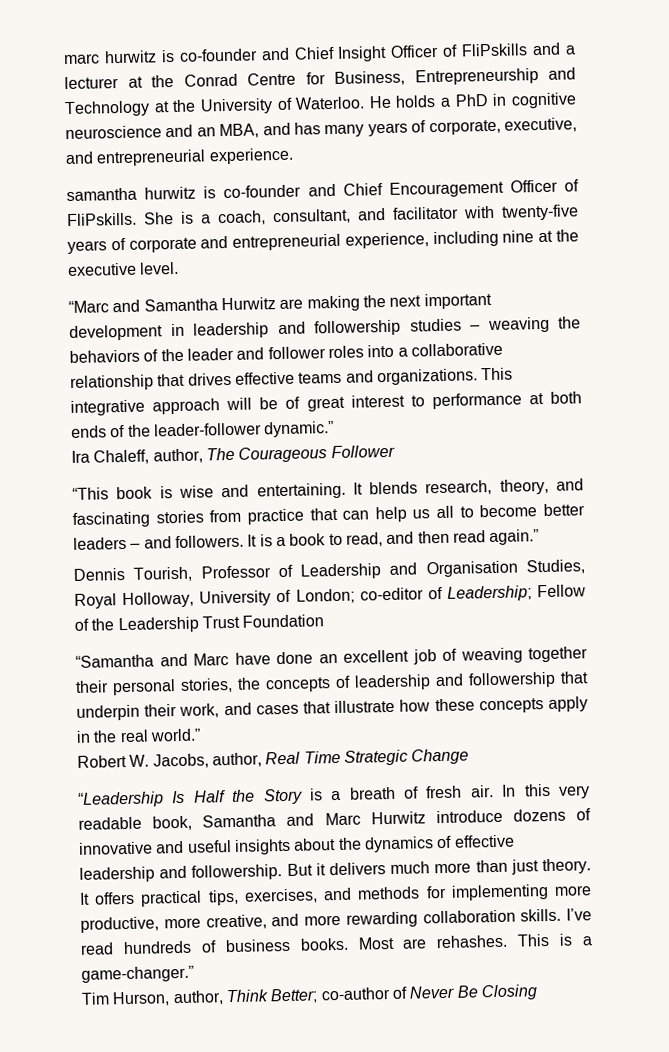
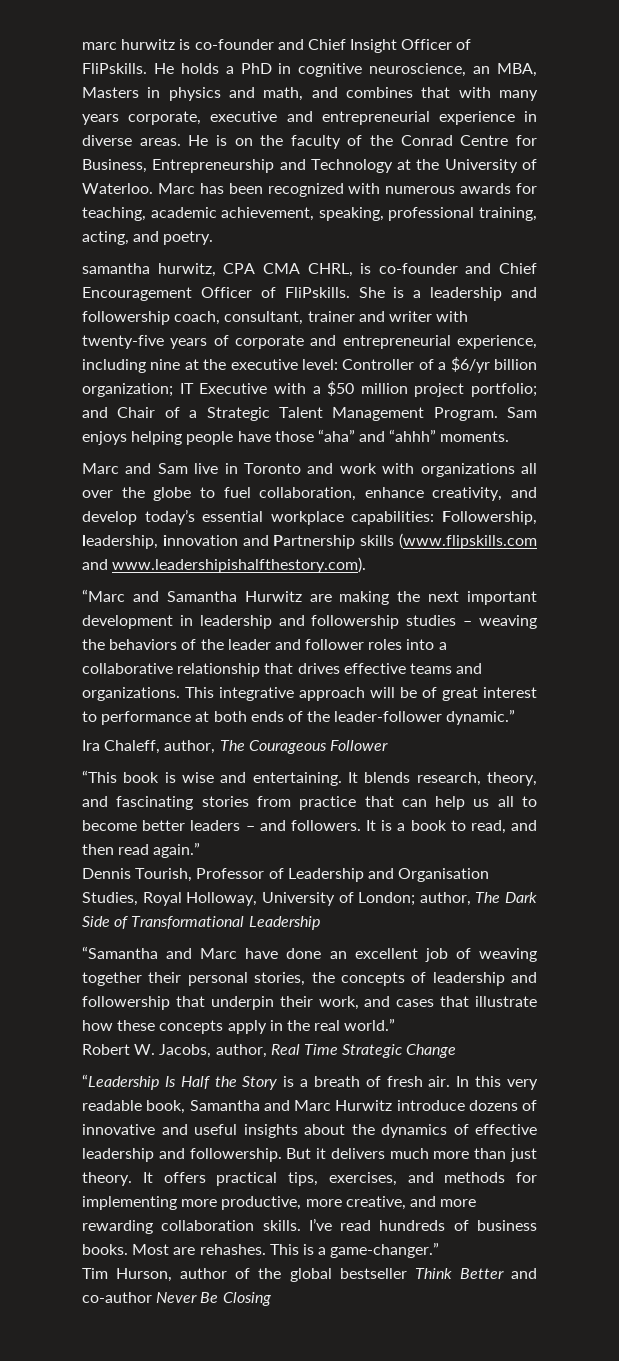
- marc hurwitz is co-founder and Chief Insight Officer of FliPskills and a lecturer at the Conrad Centre for Business, Entrepreneurship and Technology at the University of Waterloo.
+ marc hurwitz is co-founder and Chief Insight Officer of FliPskills. He holds a PhD in cognitive neuroscience, an MBA, Masters in physics and math, and combines that with many years corporate, executive and entrepreneurial experience in diverse areas. He is on the faculty of the Conrad Centre for Business, Entrepreneurship and Technology at the University of Waterloo.
- He holds a PhD in cognitive neuroscience and an MBA, and has many years of corporate, executive, and entrepreneurial experience.
- samantha hurwitz is co-founder and Chief Encouragement Officer of FliPskills.
+ Marc has been recognized with numerous awards for teaching, academic achievement, speaking, professional training, acting, and poetry.
+ samantha hurwitz, CPA CMA CHRL, is co-founder and Chief Encouragement Officer of FliPskills.
- She is a coach, consultant, and facilitator with twenty-five years of corporate and entrepreneurial experience, including nine at the executive level.
+ She is a leadership and followership coach, consultant, trainer and writer with twenty-five years of corporate and entrepreneurial experience, including nine at the executive level: Controller of a $6/yr billion organization; IT Executive with a $50 million project portfolio; and Chair of a Strategic Talent Management Program. Sam enjoys helping people have those “aha” and “ahhh” moments.
+ Marc and Sam live in Toronto and work with organizations all over the globe to fuel collaboration, enhance creativity, and develop today’s essential workplace capabilities: Followership, leadership, innovation and Partnership skills (www.flipskills.com and www.leadershipishalfthestory.com).
- Dennis Tourish, Professor of Leadership and Organisation Studies, Royal Holloway, University of London; co-editor of Leadership; Fellow of the Leadership Trust Foundation
+ Dennis Tourish, Professor of Leadership and Organisation Studies, Royal Holloway, University of London; author, The Dark Side of Transformational Leadership
- Tim Hurson, author, Think Better; co-author of Never Be Closing
+ Tim Hurson, author of the global bestseller Think Better and co-author Never Be Closing

